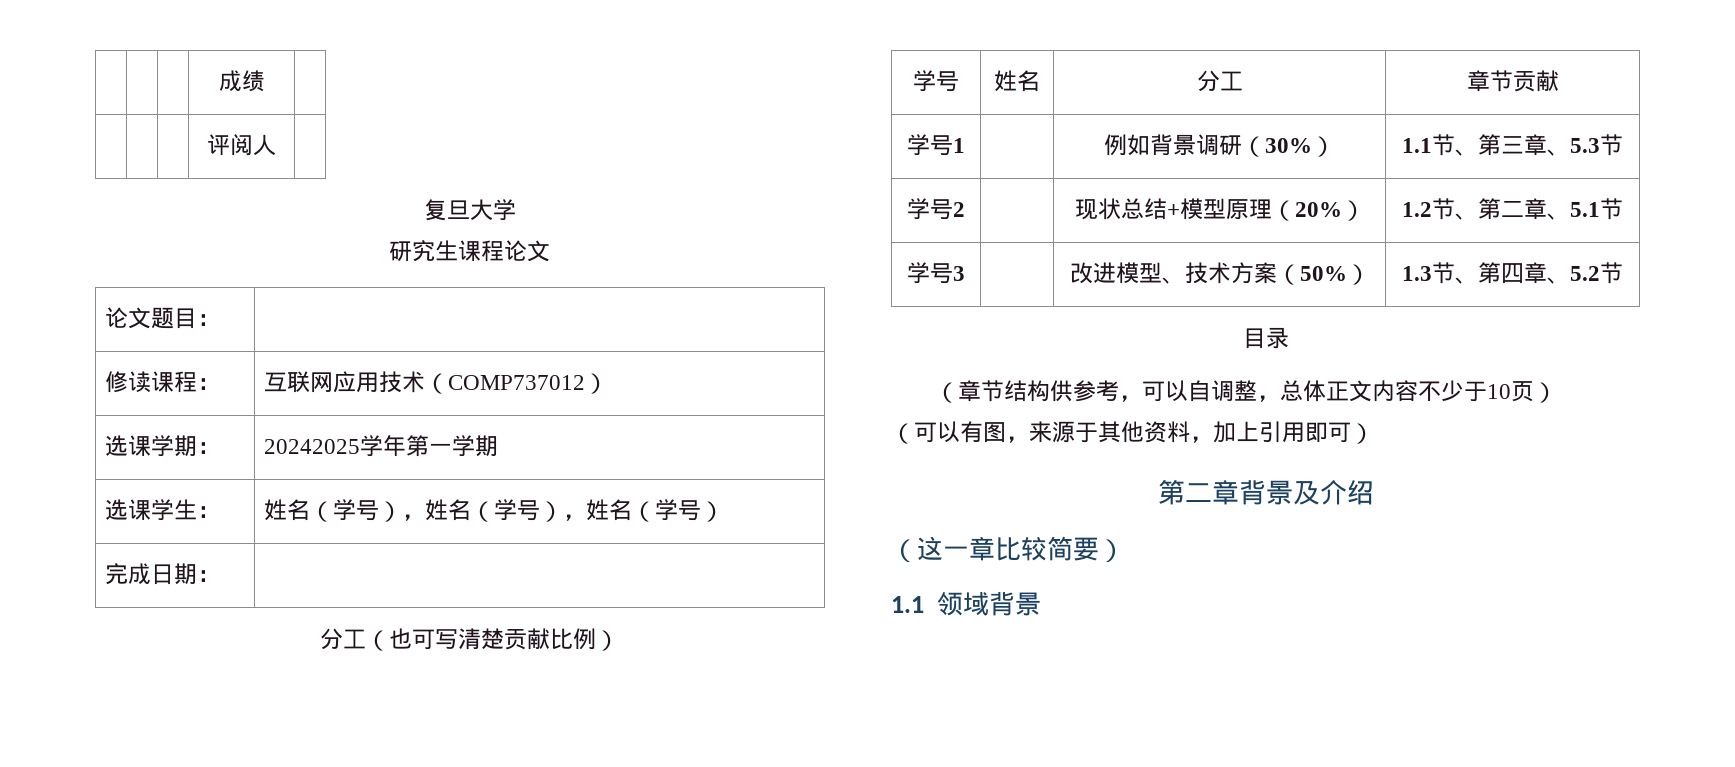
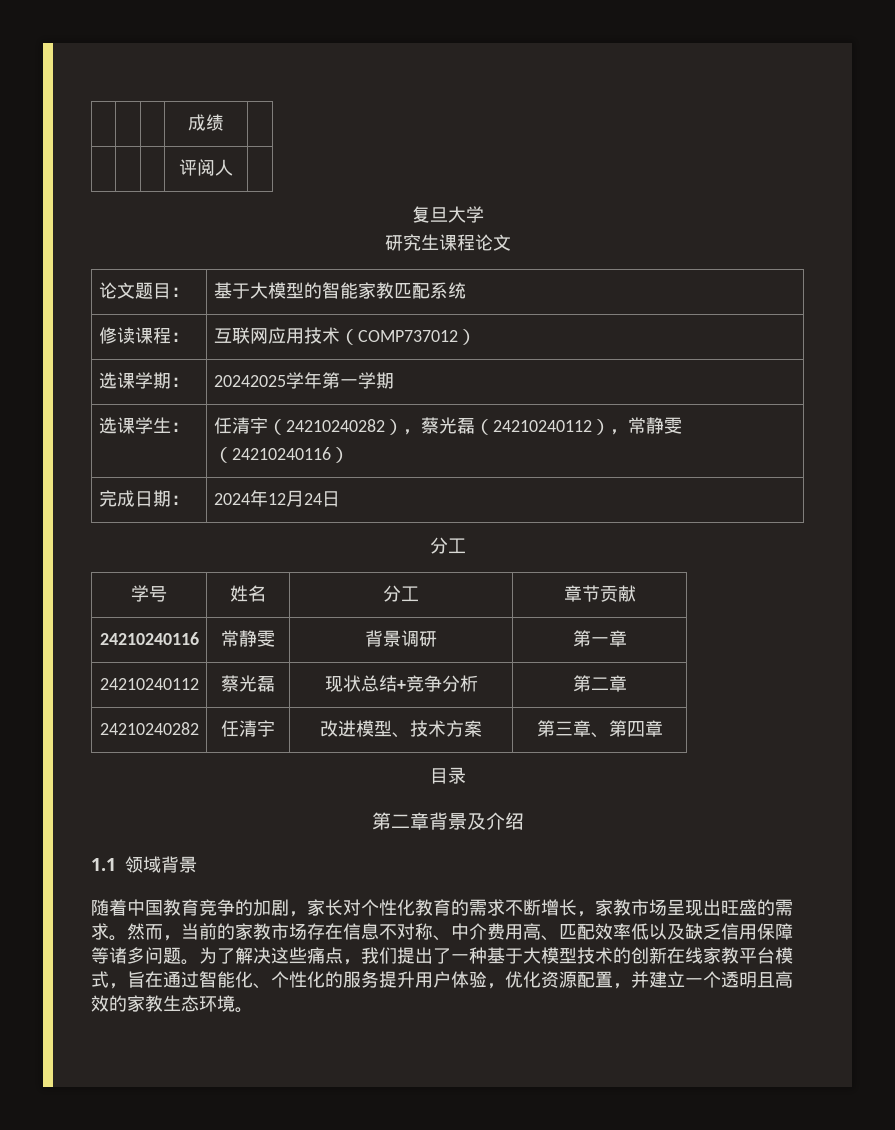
- 论文题目： |
+ 论文题目： | 基于大模型的智能家教匹配系统
- 选课学生： | 姓名（学号），姓名（学号），姓名（学号）
- 完成日期： |
- 分工（也可写清楚贡献比例）
+ 选课学生： | 任清宇（24210240282），蔡光磊（24210240112），常静雯（24210240116）
+ 完成日期： | 2024年12月24日
+ 分工
- 学号1 | | 例如背景调研（30%） | 1.1节、第三章、5.3节
- 学号2 | | 现状总结+模型原理（20%） | 1.2节、第二章、5.1节
- 学号3 | | 改进模型、技术方案（50%） | 1.3节、第四章、5.2节
+ 24210240116 | 常静雯 | 背景调研 | 第一章
+ 24210240112 | 蔡光磊 | 现状总结+竞争分析 | 第二章
+ 24210240282 | 任清宇 | 改进模型、技术方案 | 第三章、第四章
- （章节结构供参考，可以自调整，总体正文内容不少于10页）
- （可以有图，来源于其他资料，加上引用即可）
- （这一章比较简要）
+ 随着中国教育竞争的加剧，家长对个性化教育的需求不断增长，家教市场呈现出旺盛的需求。然而，当前的家教市场存在信息不对称、中介费用高、匹配效率低以及缺乏信用保障等诸多问题。为了解决这些痛点，我们提出了一种基于大模型技术的创新在线家教平台模式，旨在通过智能化、个性化的服务提升用户体验，优化资源配置，并建立一个透明且高效的家教生态环境。

